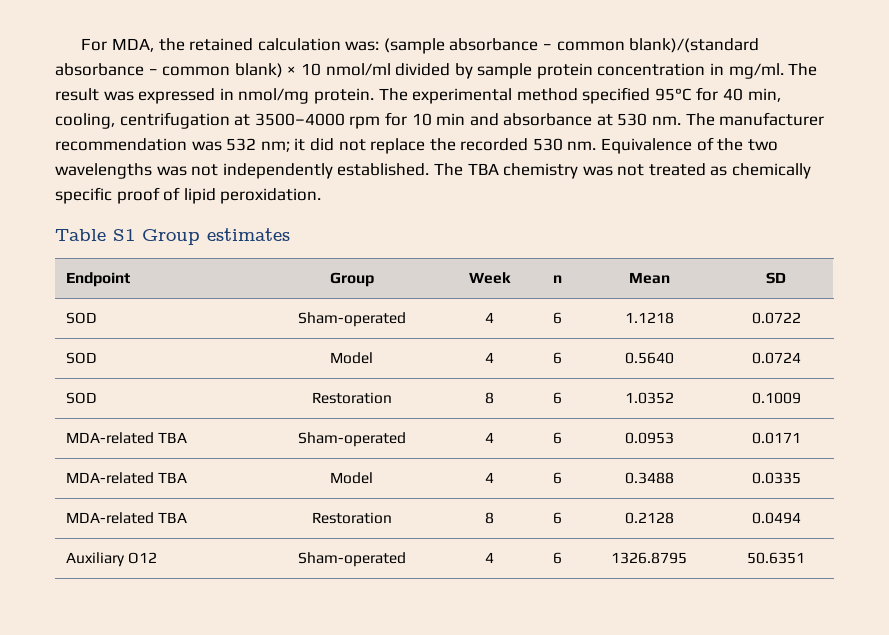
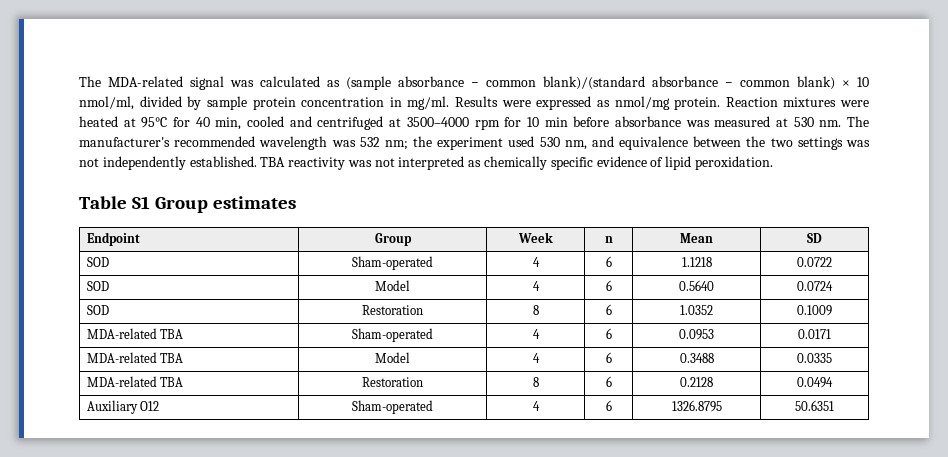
- For MDA, the retained calculation was: (sample absorbance − common blank)/(standard absorbance − common blank) × 10 nmol/ml divided by sample protein concentration in mg/ml.
+ The MDA-related signal was calculated as (sample absorbance − common blank)/(standard absorbance − common blank) × 10 nmol/ml, divided by sample protein concentration in mg/ml.
- The result was expressed in nmol/mg protein. The experimental method specified 95°C for 40 min, cooling, centrifugation at 3500–4000 rpm for 10 min and absorbance at 530 nm. The manufacturer recommendation was 532 nm; it did not replace the recorded 530 nm. Equivalence of the two wavelengths was not independently established.
+ Results were expressed as nmol/mg protein. Reaction mixtures were heated at 95°C for 40 min, cooled and centrifuged at 3500–4000 rpm for 10 min before absorbance was measured at 530 nm. The manufacturer's recommended wavelength was 532 nm; the experiment used 530 nm, and equivalence between the two settings was not independently established.
- The TBA chemistry was not treated as chemically specific proof of lipid peroxidation.
+ TBA reactivity was not interpreted as chemically specific evidence of lipid peroxidation.

